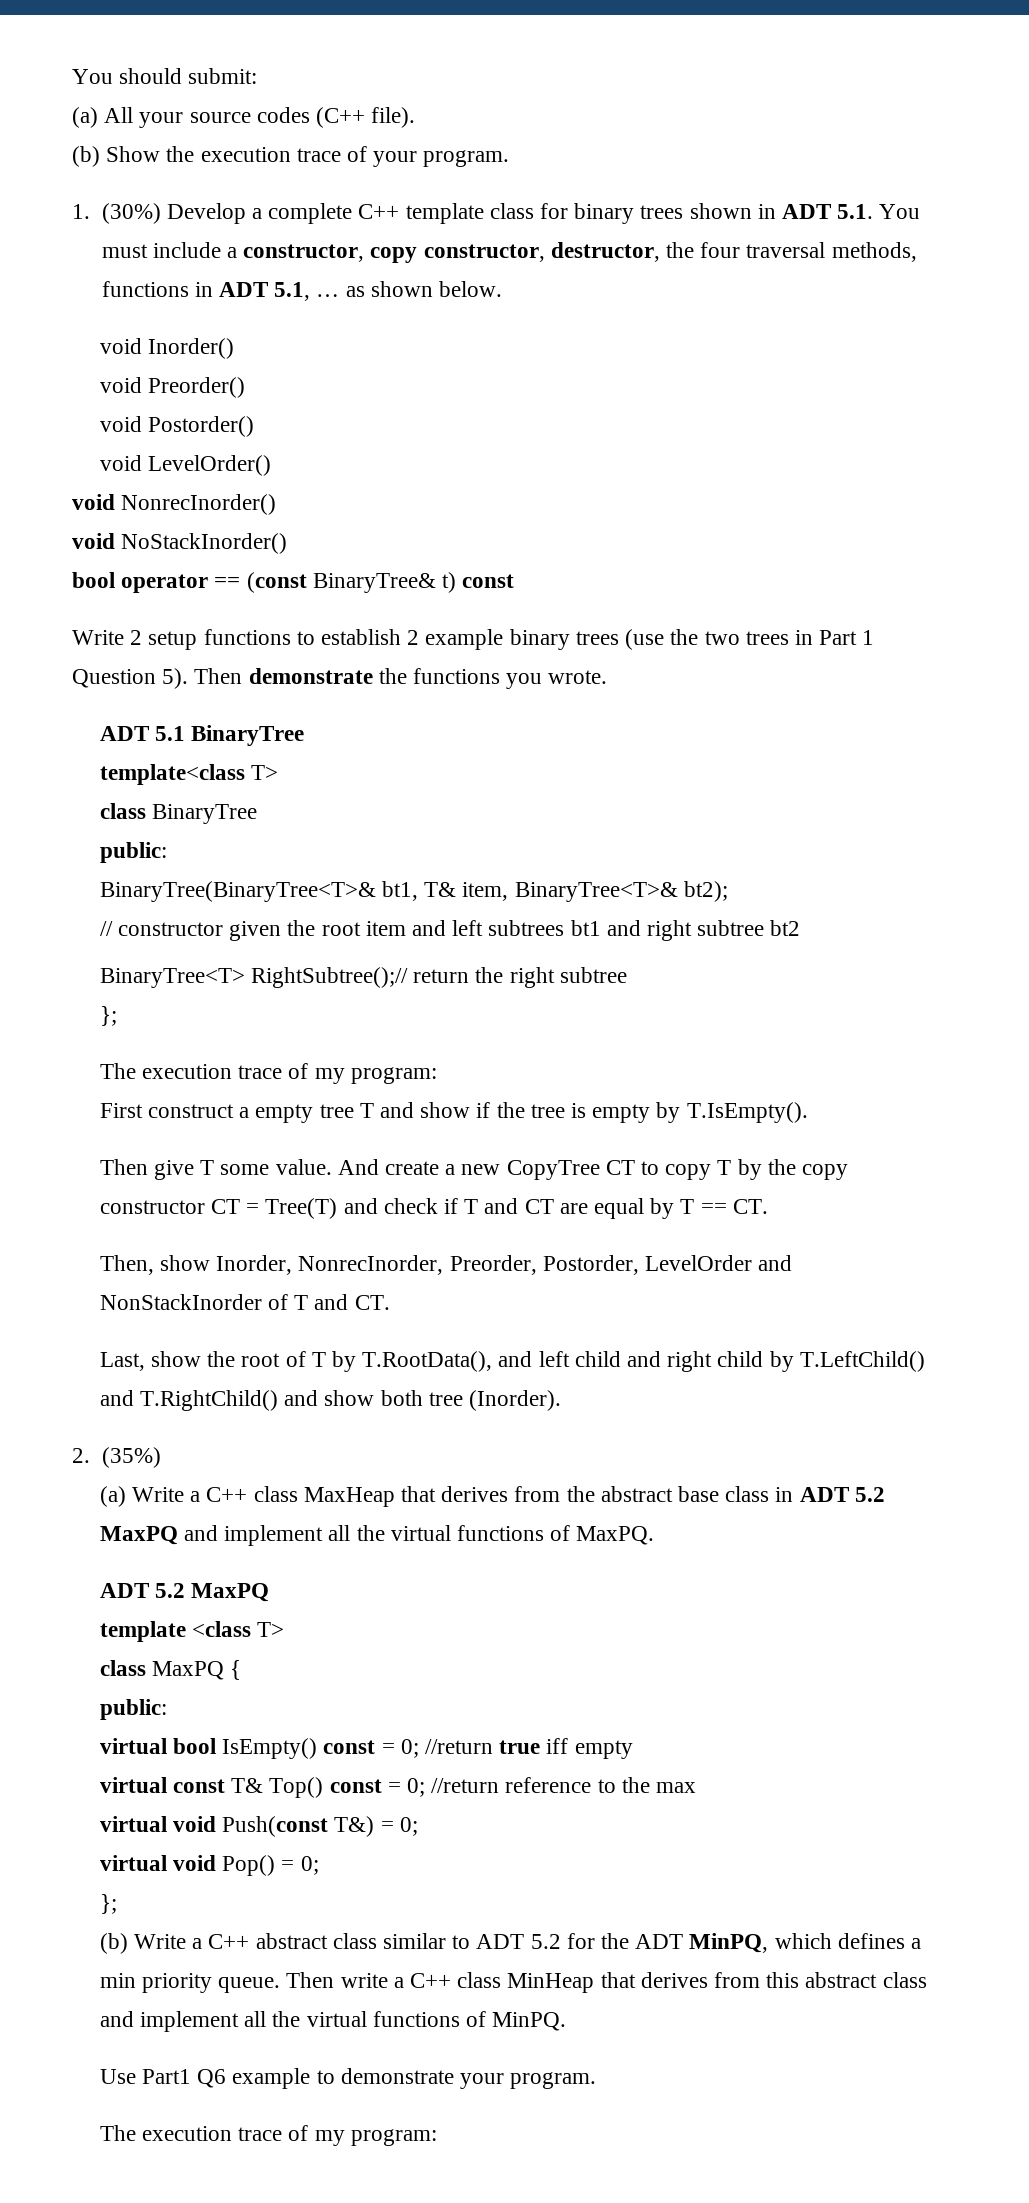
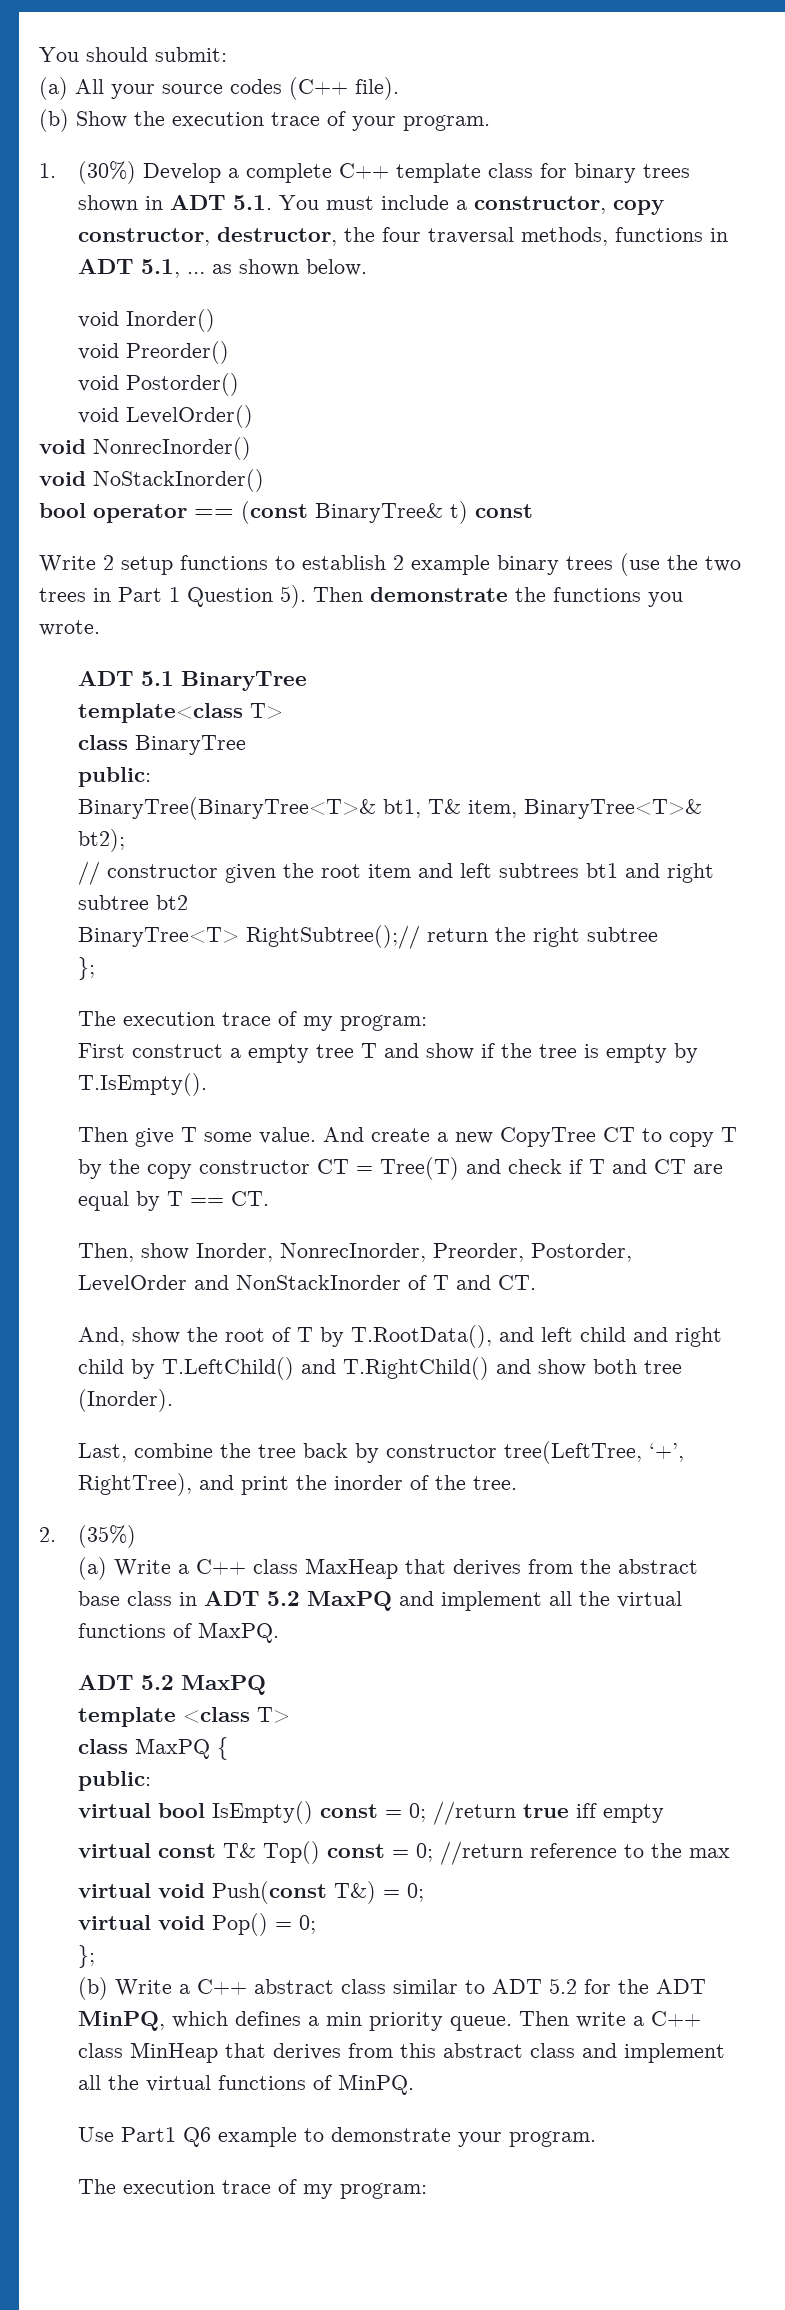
- Last, show the root of T by T.RootData(), and left child and right child by T.LeftChild() and T.RightChild() and show both tree (Inorder).
+ And, show the root of T by T.RootData(), and left child and right child by T.LeftChild() and T.RightChild() and show both tree (Inorder).
+ Last, combine the tree back by constructor tree(LeftTree, ‘+’, RightTree), and print the inorder of the tree.

